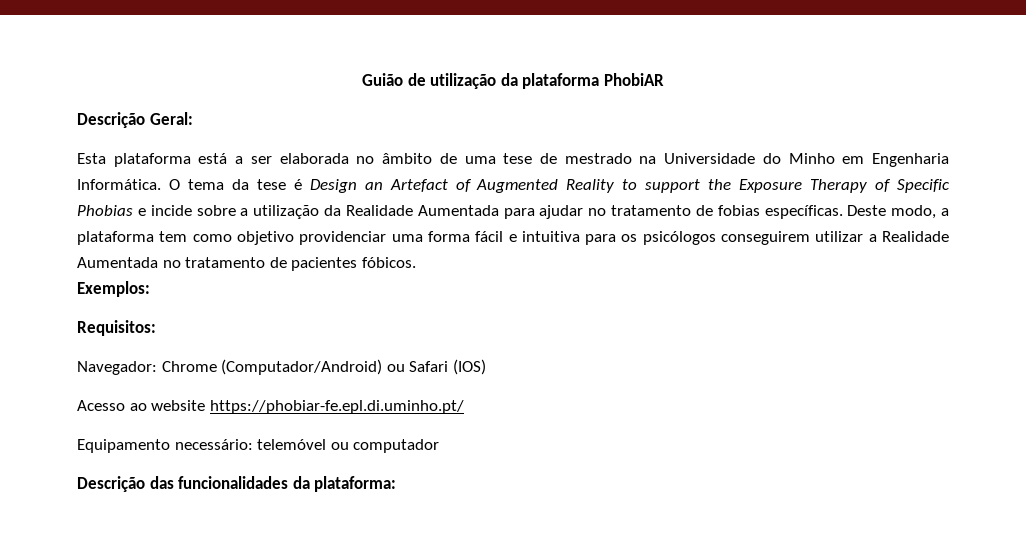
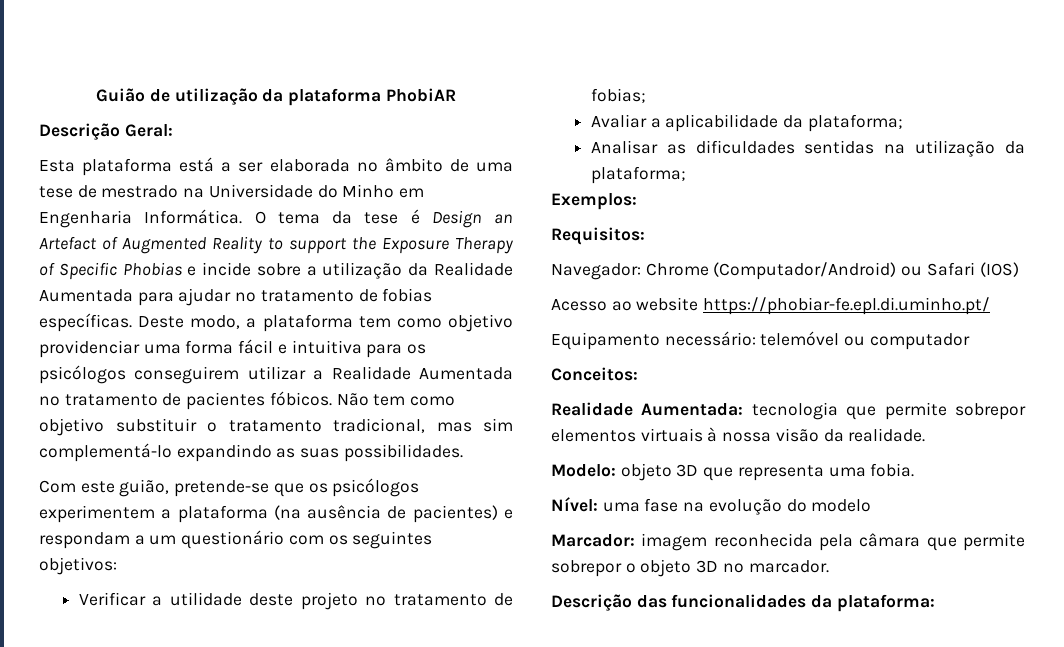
+ Não tem como objetivo substituir o tratamento tradicional, mas sim complementá-lo expandindo as suas possibilidades.
+ Com este guião, pretende-se que os psicólogos experimentem a plataforma (na ausência de pacientes) e respondam a um questionário com os seguintes objetivos:
+ Verificar a utilidade deste projeto no tratamento de fobias;
+ Avaliar a aplicabilidade da plataforma;
+ Analisar as dificuldades sentidas na utilização da plataforma;
+ Conceitos:
+ Realidade Aumentada: tecnologia que permite sobrepor elementos virtuais à nossa visão da realidade.
+ Modelo: objeto 3D que representa uma fobia.
+ Nível: uma fase na evolução do modelo
+ Marcador: imagem reconhecida pela câmara que permite sobrepor o objeto 3D no marcador.

